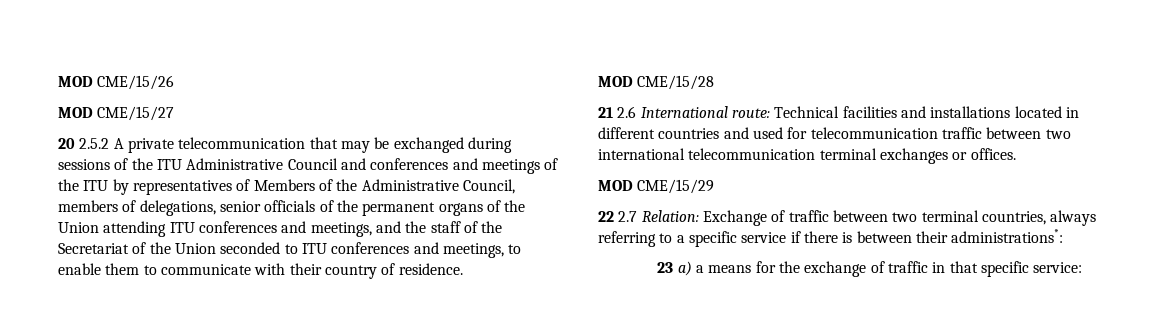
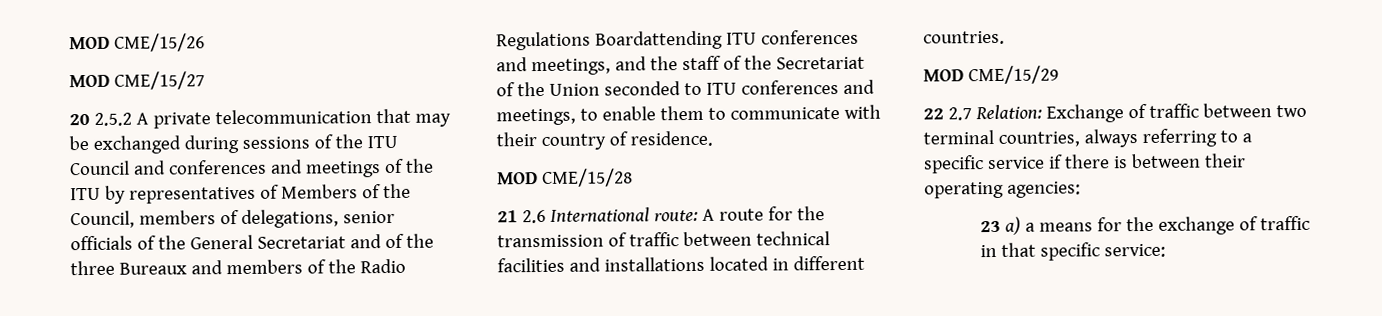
- 20 2.5.2 A private telecommunication that may be exchanged during sessions of the ITU Administrative Council and conferences and meetings of the ITU by representatives of Members of the Administrative Council, members of delegations, senior officials of the permanent organs of the Union attending ITU conferences and meetings, and the staff of the Secretariat of the Union seconded to ITU conferences and meetings, to enable them to communicate with their country of residence.
+ 20 2.5.2 A private telecommunication that may be exchanged during sessions of the ITU Council and conferences and meetings of the ITU by representatives of Members of the Council, members of delegations, senior officials of the General Secretariat and of the three Bureaux and members of the Radio Regulations Boardattending ITU conferences and meetings, and the staff of the Secretariat of the Union seconded to ITU conferences and meetings, to enable them to communicate with their country of residence.
- 21 2.6 International route: Technical facilities and installations located in different countries and used for telecommunication traffic between two international telecommunication terminal exchanges or offices.
+ 21 2.6 International route: A route for the transmission of traffic between technical facilities and installations located in different countries.
- 22 2.7 Relation: Exchange of traffic between two terminal countries, always referring to a specific service if there is between their administrations*:
+ 22 2.7 Relation: Exchange of traffic between two terminal countries, always referring to a specific service if there is between their operating agencies:

